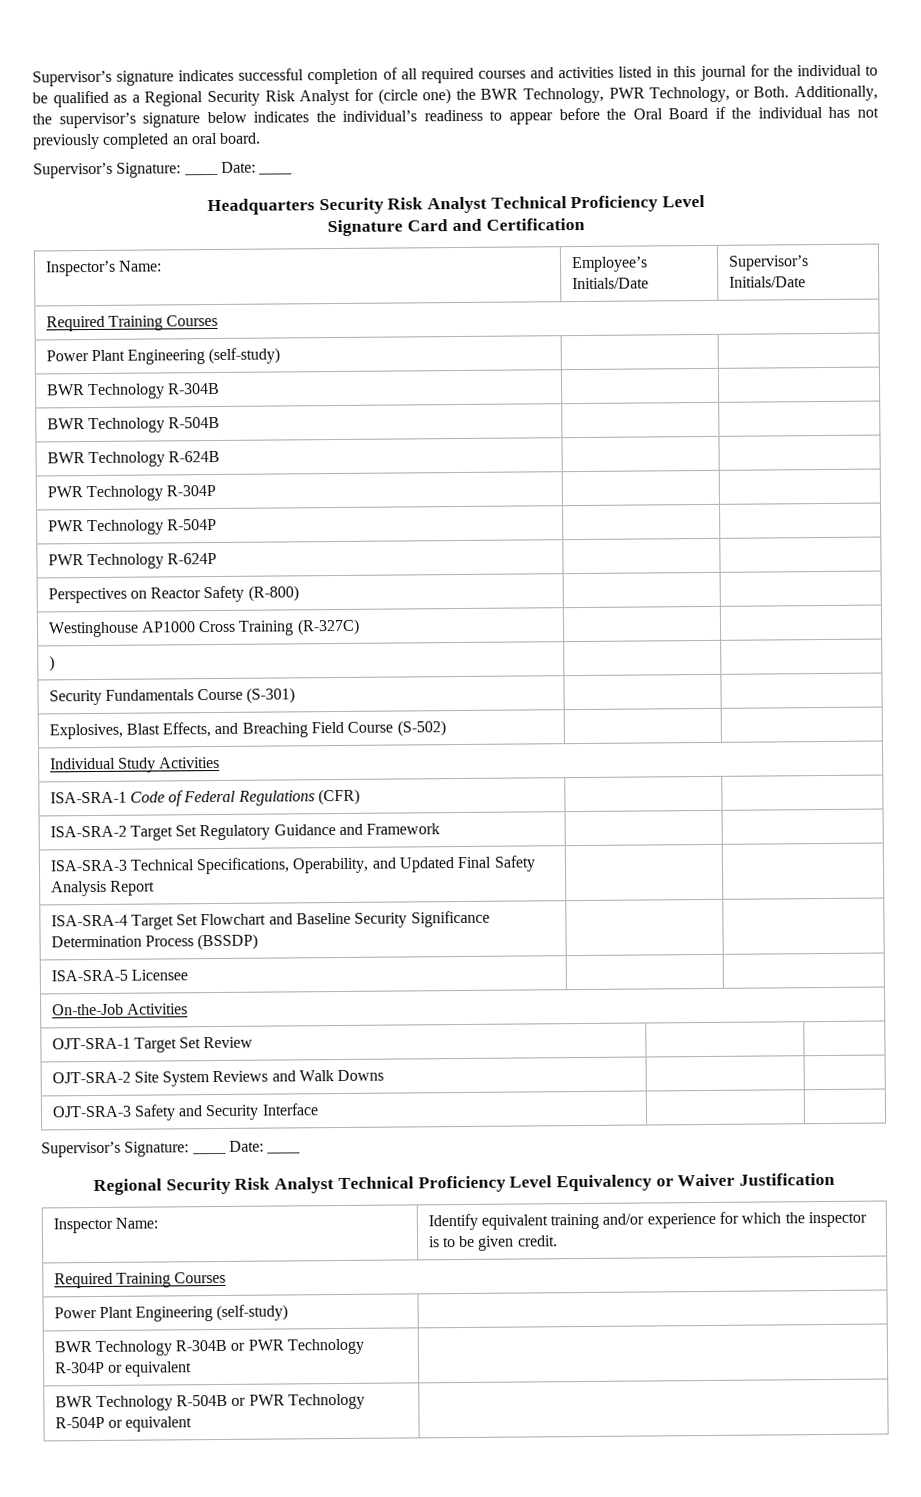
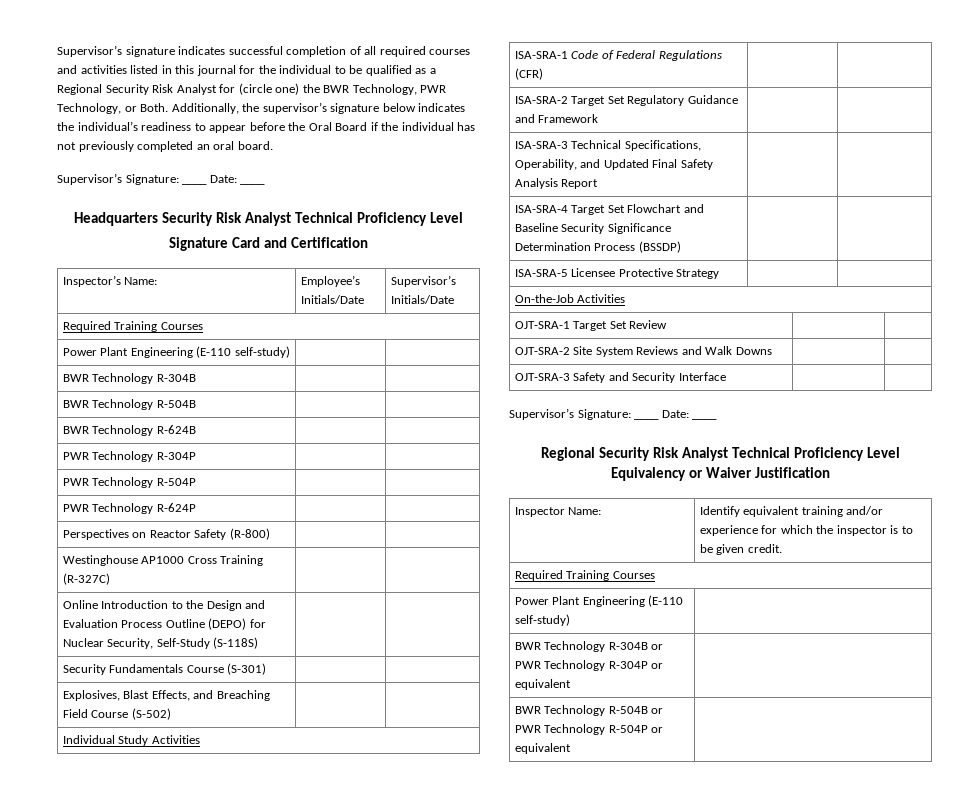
- Power Plant Engineering (self-study) | |
+ Power Plant Engineering (E-110 self-study) | |
- ) | |
+ Online Introduction to the Design and Evaluation Process Outline (DEPO) for Nuclear Security, Self-Study (S-118S) | |
- ISA-SRA-5 Licensee | |
+ ISA-SRA-5 Licensee Protective Strategy | |
  Inspector Name: | Identify equivalent training and/or experience for which the inspector is to be given credit.
  Required Training Courses
- Power Plant Engineering (self-study) |
+ Power Plant Engineering (E-110 self-study) |

